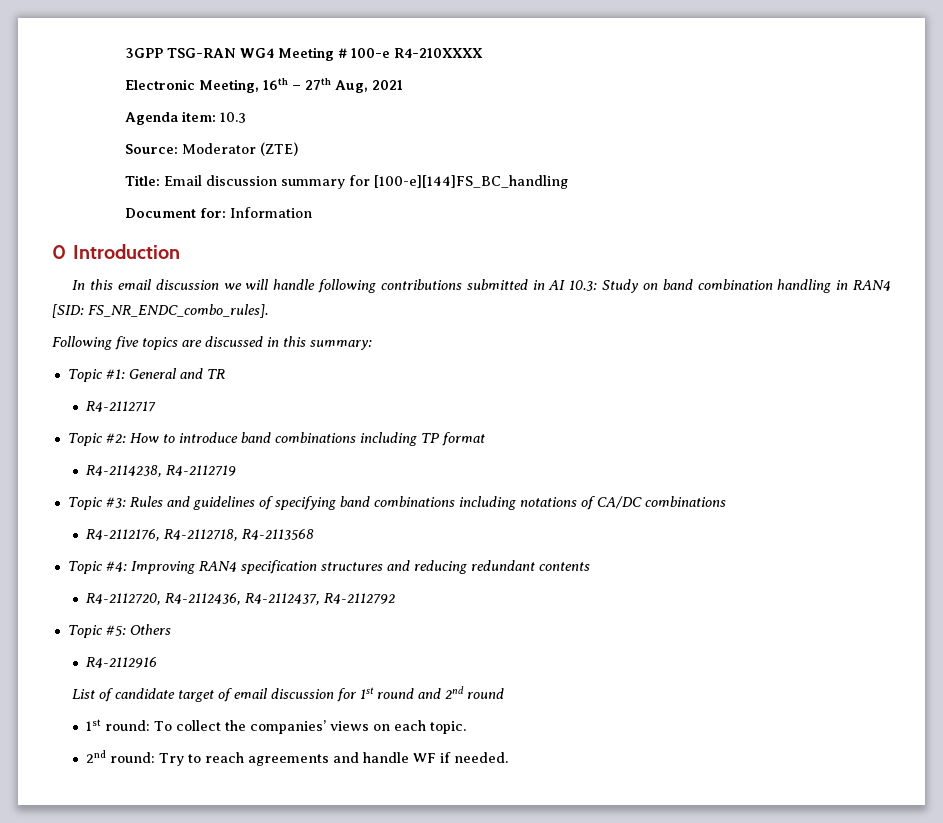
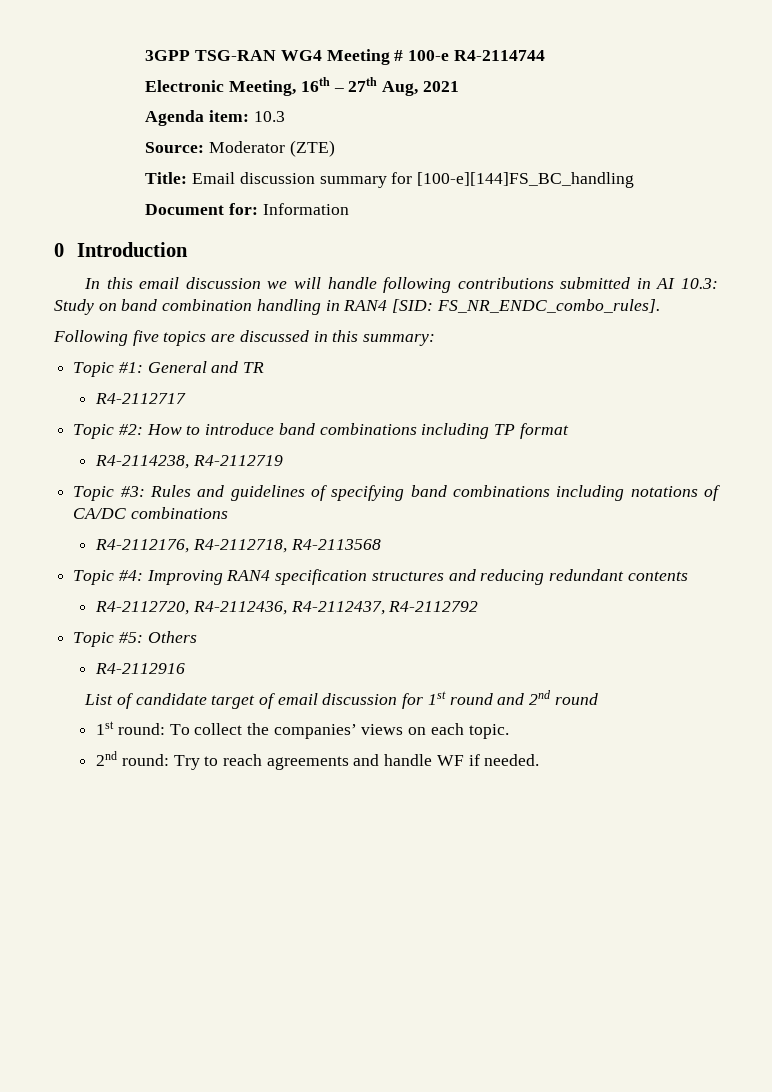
- 3GPP TSG-RAN WG4 Meeting # 100-e R4-210XXXX
+ 3GPP TSG-RAN WG4 Meeting # 100-e R4-2114744

